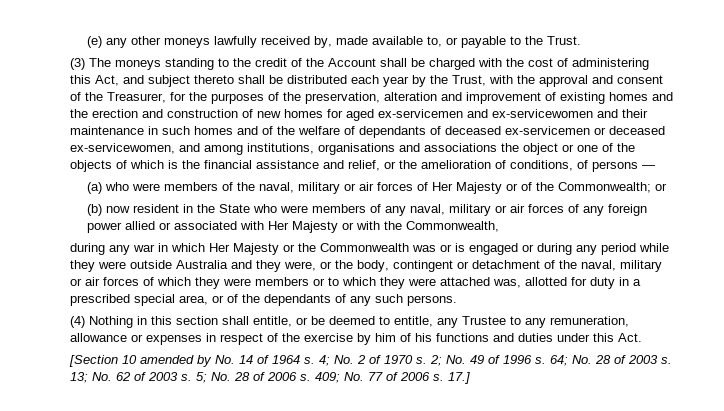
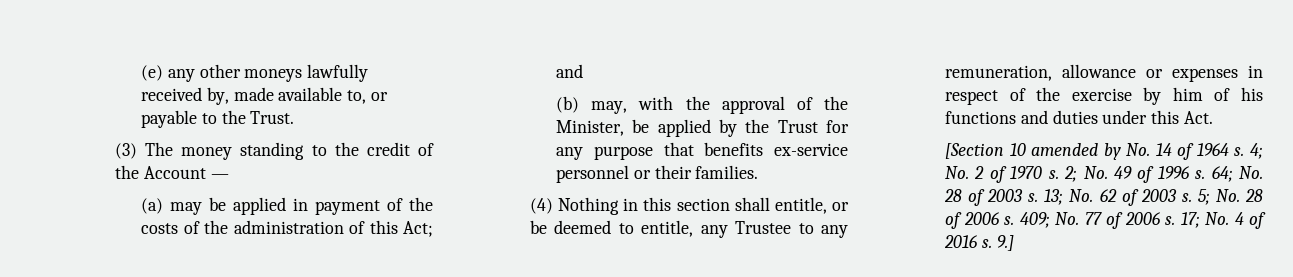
- (3) The moneys standing to the credit of the Account shall be charged with the cost of administering this Act, and subject thereto shall be distributed each year by the Trust, with the approval and consent of the Treasurer, for the purposes of the preservation, alteration and improvement of existing homes and the erection and construction of new homes for aged ex-servicemen and ex-servicewomen and their maintenance in such homes and of the welfare of dependants of deceased ex-servicemen or deceased ex-servicewomen, and among institutions, organisations and associations the object or one of the objects of which is the financial assistance and relief, or the amelioration of conditions, of persons —
- (a) who were members of the naval, military or air forces of Her Majesty or of the Commonwealth; or
- (b) now resident in the State who were members of any naval, military or air forces of any foreign power allied or associated with Her Majesty or with the Commonwealth,
- during any war in which Her Majesty or the Commonwealth was or is engaged or during any period while they were outside Australia and they were, or the body, contingent or detachment of the naval, military or air forces of which they were members or to which they were attached was, allotted for duty in a prescribed special area, or of the dependants of any such persons.
+ (3) The money standing to the credit of the Account —
+ (a) may be applied in payment of the costs of the administration of this Act; and
+ (b) may, with the approval of the Minister, be applied by the Trust for any purpose that benefits ex-service personnel or their families.
- 17.]
+ 17; No. 4 of 2016 s. 9.]

